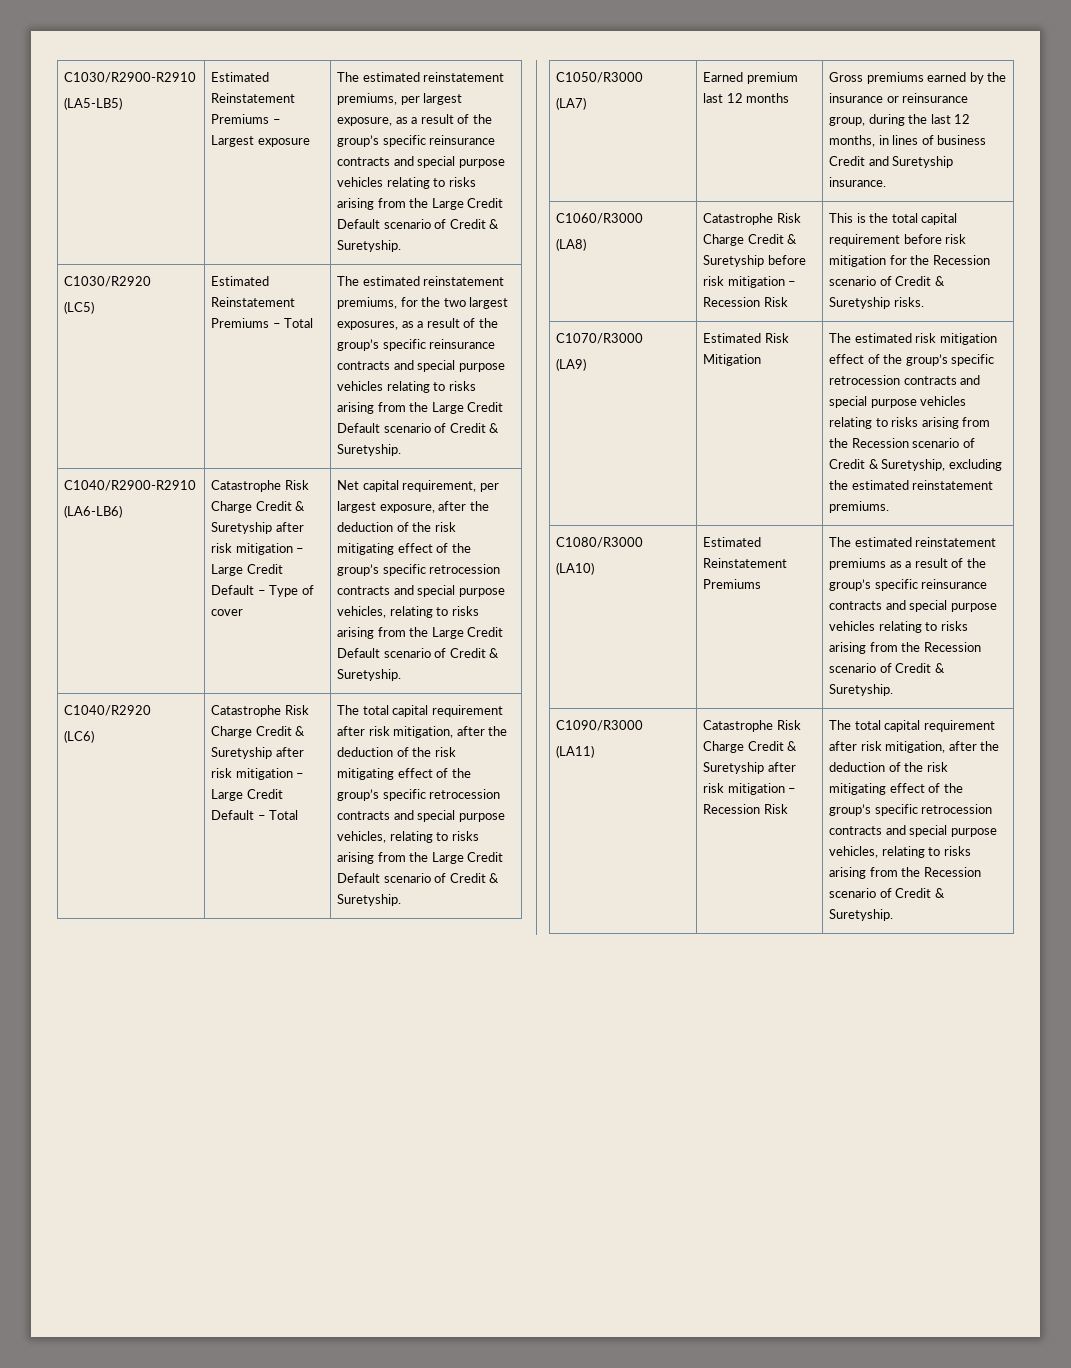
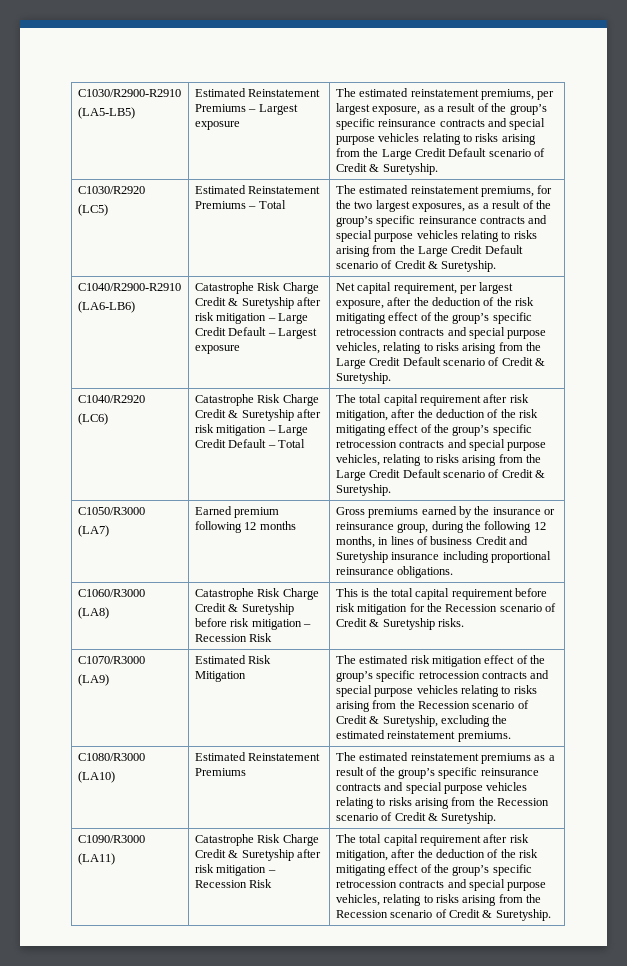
- Catastrophe Risk Charge Credit & Suretyship after risk mitigation – Large Credit Default – Type of cover
+ Catastrophe Risk Charge Credit & Suretyship after risk mitigation – Large Credit Default – Largest exposure
  C1050/R3000
- (LA7) | Earned premium last 12 months | Gross premiums earned by the insurance or reinsurance group, during the last 12 months, in lines of business Credit and Suretyship insurance.
+ (LA7) | Earned premium following 12 months | Gross premiums earned by the insurance or reinsurance group, during the following 12 months, in lines of business Credit and Suretyship insurance including proportional reinsurance obligations.

